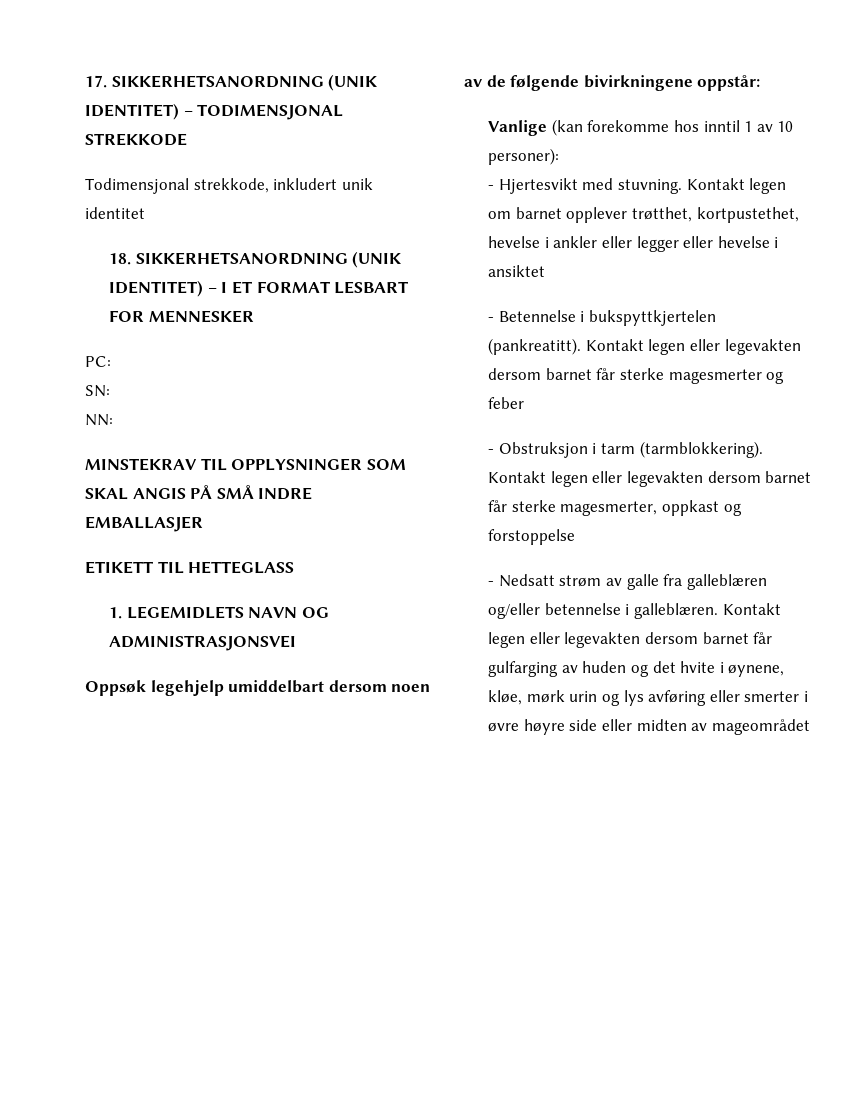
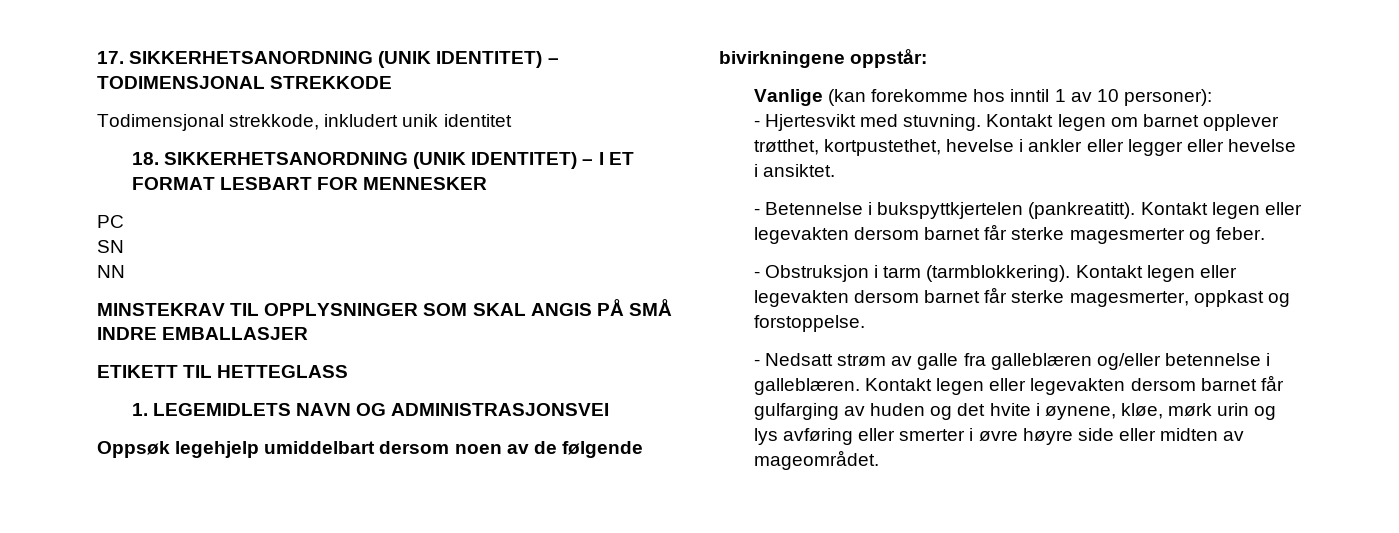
- PC:
- SN:
- NN:
+ PC
+ SN
+ NN
- Kontakt legen om barnet opplever trøtthet, kortpustethet, hevelse i ankler eller legger eller hevelse i ansiktet
+ Kontakt legen om barnet opplever trøtthet, kortpustethet, hevelse i ankler eller legger eller hevelse i ansiktet.
- Kontakt legen eller legevakten dersom barnet får sterke magesmerter og feber
+ Kontakt legen eller legevakten dersom barnet får sterke magesmerter og feber.
- Kontakt legen eller legevakten dersom barnet får sterke magesmerter, oppkast og forstoppelse
+ Kontakt legen eller legevakten dersom barnet får sterke magesmerter, oppkast og forstoppelse.
- Kontakt legen eller legevakten dersom barnet får gulfarging av huden og det hvite i øynene, kløe, mørk urin og lys avføring eller smerter i øvre høyre side eller midten av mageområdet
+ Kontakt legen eller legevakten dersom barnet får gulfarging av huden og det hvite i øynene, kløe, mørk urin og lys avføring eller smerter i øvre høyre side eller midten av mageområdet.

